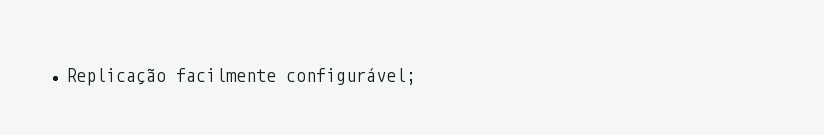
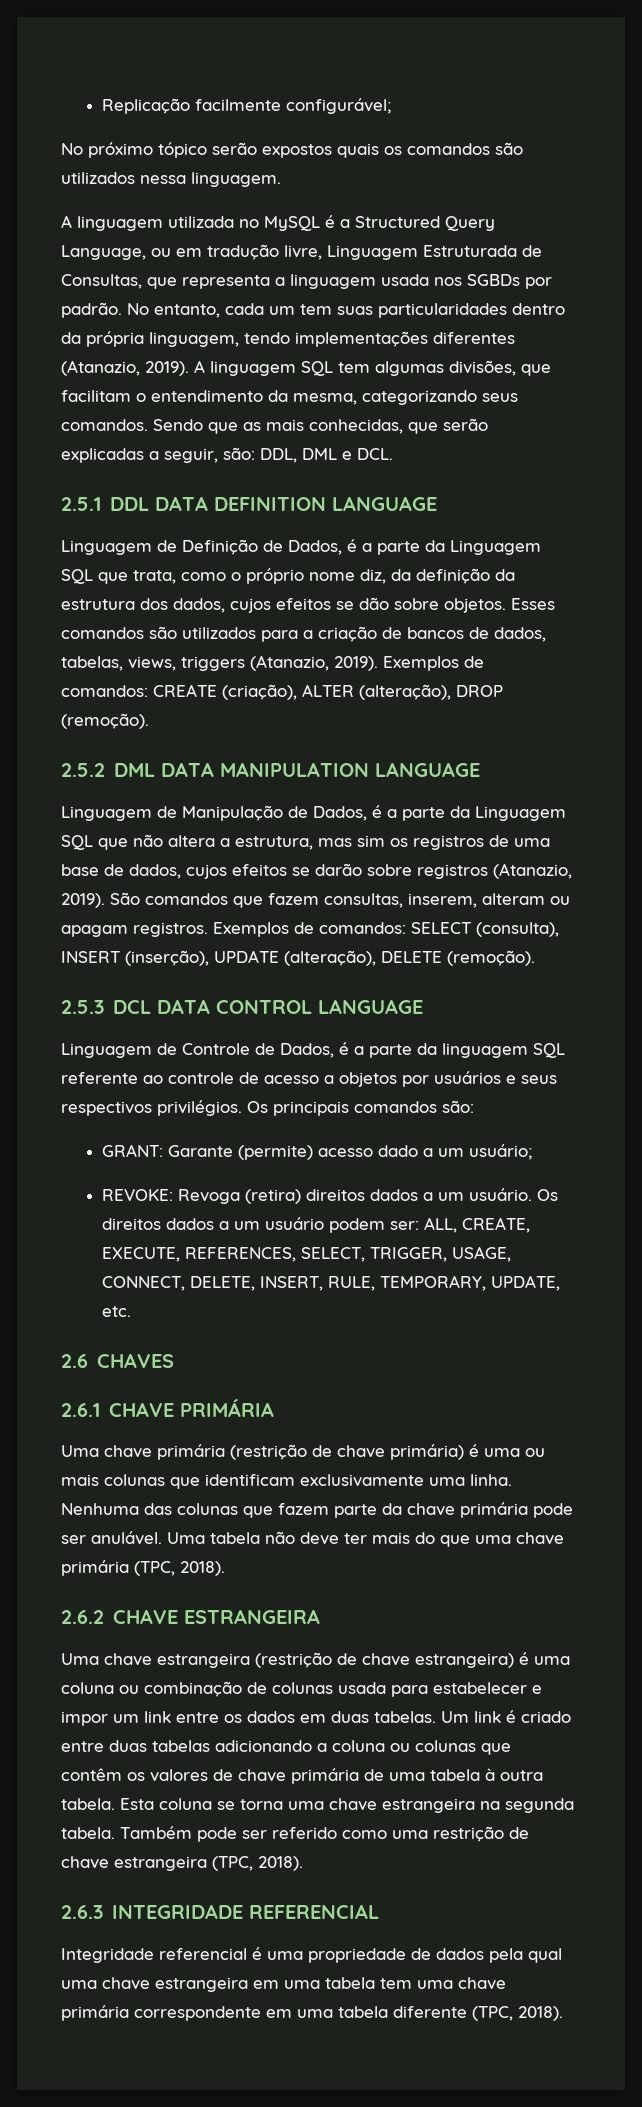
+ No próximo tópico serão expostos quais os comandos são utilizados nessa linguagem.
+ A linguagem utilizada no MySQL é a Structured Query Language, ou em tradução livre, Linguagem Estruturada de Consultas, que representa a linguagem usada nos SGBDs por padrão. No entanto, cada um tem suas particularidades dentro da própria linguagem, tendo implementações diferentes (Atanazio, 2019). A linguagem SQL tem algumas divisões, que facilitam o entendimento da mesma, categorizando seus comandos. Sendo que as mais conhecidas, que serão explicadas a seguir, são: DDL, DML e DCL.
+ 2.5.1 DDL DATA DEFINITION LANGUAGE
+ Linguagem de Definição de Dados, é a parte da Linguagem SQL que trata, como o próprio nome diz, da definição da estrutura dos dados, cujos efeitos se dão sobre objetos. Esses comandos são utilizados para a criação de bancos de dados, tabelas, views, triggers (Atanazio, 2019). Exemplos de comandos: CREATE (criação), ALTER (alteração), DROP (remoção).
+ 2.5.2 DML DATA MANIPULATION LANGUAGE
+ Linguagem de Manipulação de Dados, é a parte da Linguagem SQL que não altera a estrutura, mas sim os registros de uma base de dados, cujos efeitos se darão sobre registros (Atanazio, 2019). São comandos que fazem consultas, inserem, alteram ou apagam registros. Exemplos de comandos: SELECT (consulta), INSERT (inserção), UPDATE (alteração), DELETE (remoção).
+ 2.5.3 DCL DATA CONTROL LANGUAGE
+ Linguagem de Controle de Dados, é a parte da linguagem SQL referente ao controle de acesso a objetos por usuários e seus respectivos privilégios. Os principais comandos são:
+ GRANT: Garante (permite) acesso dado a um usuário;
+ REVOKE: Revoga (retira) direitos dados a um usuário. Os direitos dados a um usuário podem ser: ALL, CREATE, EXECUTE, REFERENCES, SELECT, TRIGGER, USAGE, CONNECT, DELETE, INSERT, RULE, TEMPORARY, UPDATE, etc.
+ 2.6 CHAVES
+ 2.6.1 CHAVE PRIMÁRIA
+ Uma chave primária (restrição de chave primária) é uma ou mais colunas que identificam exclusivamente uma linha. Nenhuma das colunas que fazem parte da chave primária pode ser anulável. Uma tabela não deve ter mais do que uma chave primária (TPC, 2018).
+ 2.6.2 CHAVE ESTRANGEIRA
+ Uma chave estrangeira (restrição de chave estrangeira) é uma coluna ou combinação de colunas usada para estabelecer e impor um link entre os dados em duas tabelas. Um link é criado entre duas tabelas adicionando a coluna ou colunas que contêm os valores de chave primária de uma tabela à outra tabela. Esta coluna se torna uma chave estrangeira na segunda tabela. Também pode ser referido como uma restrição de chave estrangeira (TPC, 2018).
+ 2.6.3 INTEGRIDADE REFERENCIAL
+ Integridade referencial é uma propriedade de dados pela qual uma chave estrangeira em uma tabela tem uma chave primária correspondente em uma tabela diferente (TPC, 2018).

